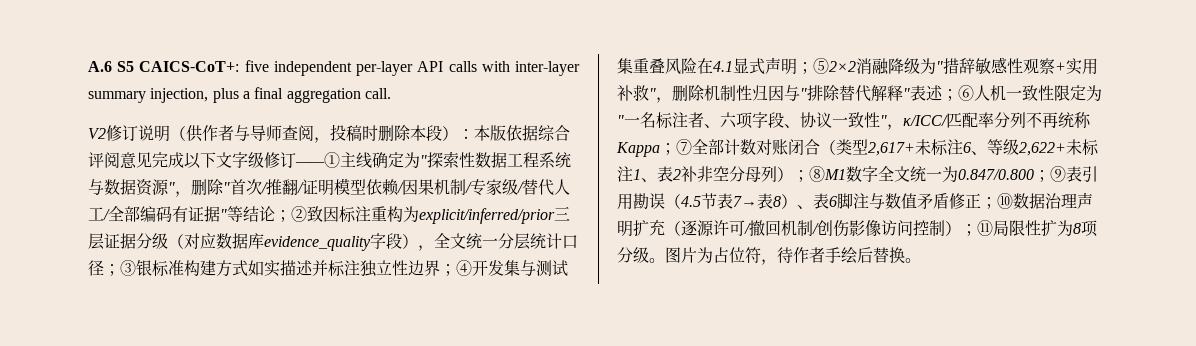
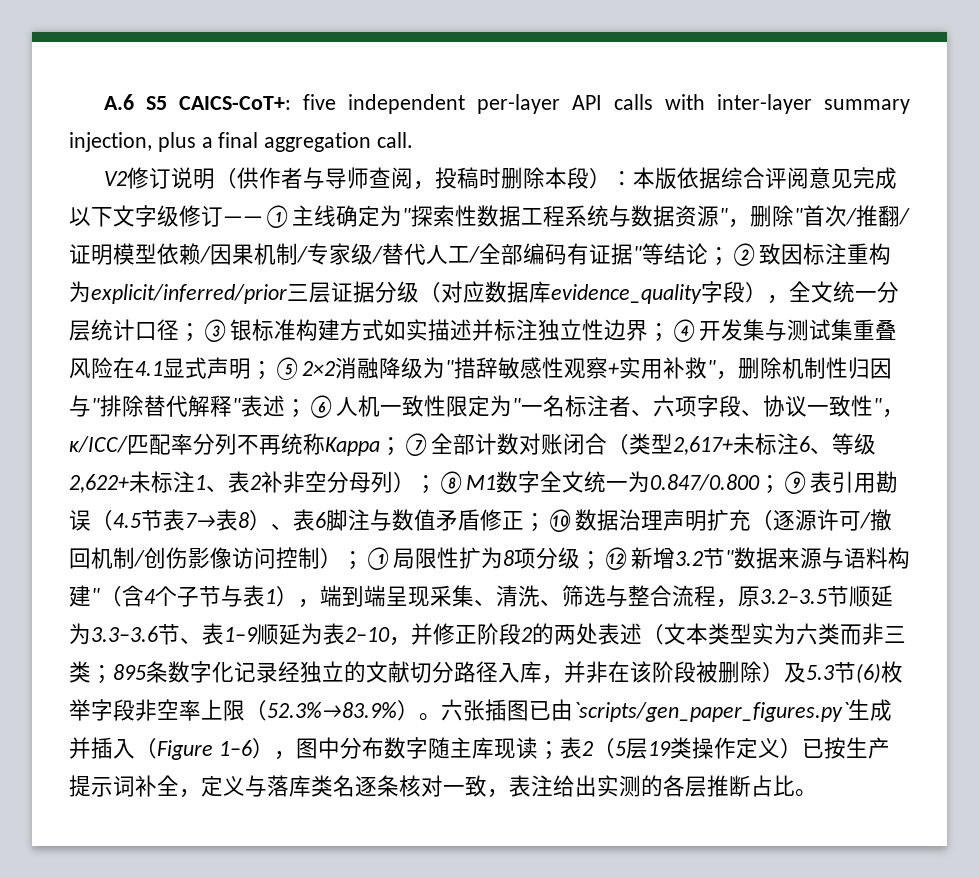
- ⑪局限性扩为8项分级。图片为占位符，待作者手绘后替换。
+ ⑪局限性扩为8项分级；⑫新增3.2节"数据来源与语料构建"（含4个子节与表1），端到端呈现采集、清洗、筛选与整合流程，原3.2–3.5节顺延为3.3–3.6节、表1–9顺延为表2–10，并修正阶段2的两处表述（文本类型实为六类而非三类；895条数字化记录经独立的文献切分路径入库，并非在该阶段被删除）及5.3节(6)枚举字段非空率上限（52.3%→83.9%）。六张插图已由`scripts/gen_paper_figures.py`生成并插入（Figure 1–6），图中分布数字随主库现读；表2（5层19类操作定义）已按生产提示词补全，定义与落库类名逐条核对一致，表注给出实测的各层推断占比。

